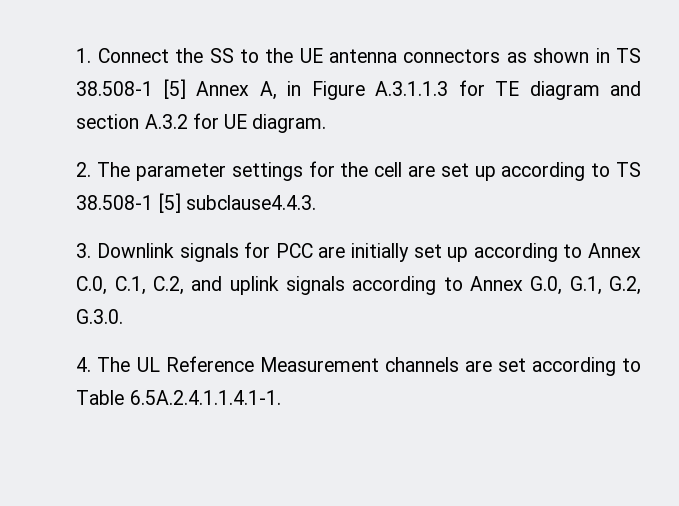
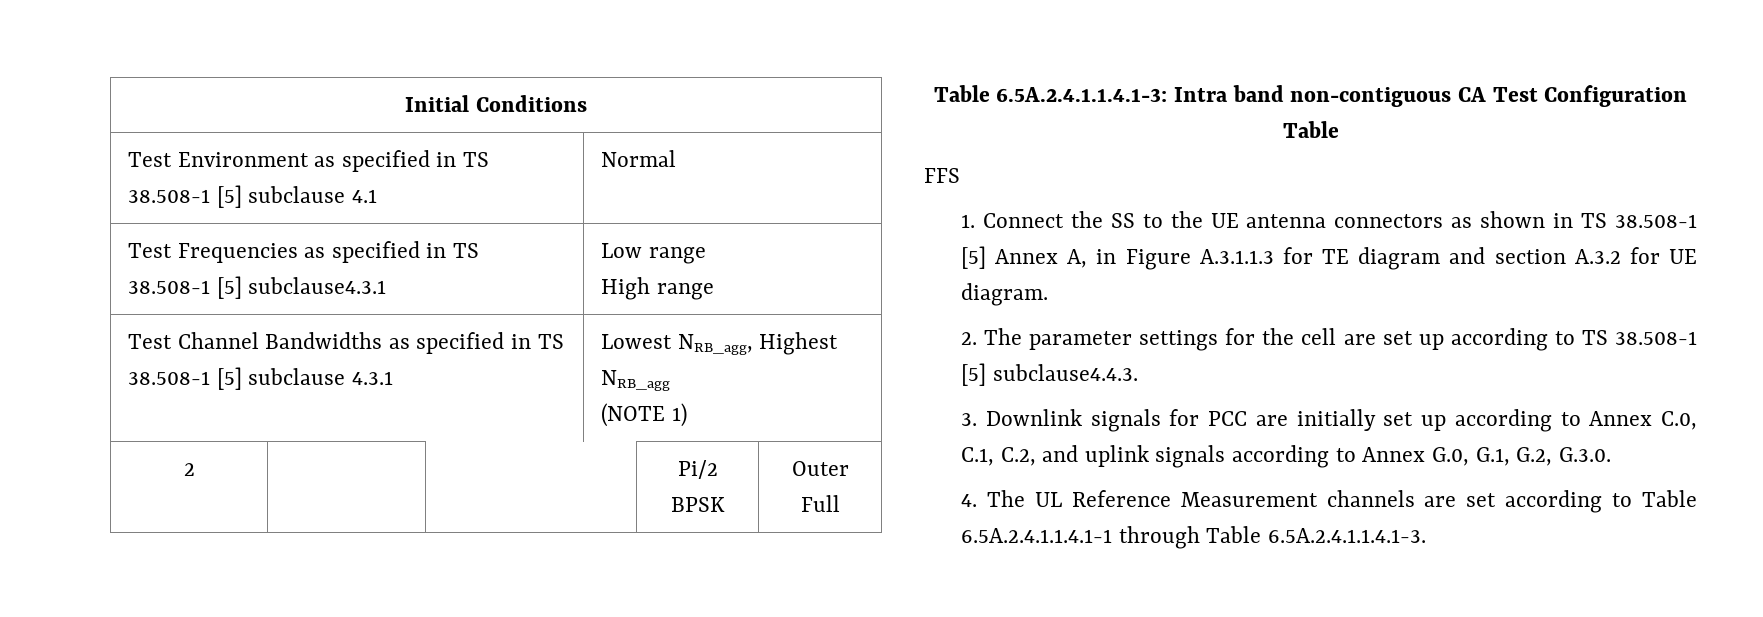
+ Initial Conditions
+ Test Environment as specified in TS 38.508-1 [5] subclause 4.1 | Normal
+ Test Frequencies as specified in TS 38.508-1 [5] subclause4.3.1 | Low range
+ High range
+ Test Channel Bandwidths as specified in TS 38.508-1 [5] subclause 4.3.1 | Lowest NRB_agg, Highest NRB_agg
+ (NOTE 1)
+ 2 | | | Pi/2 BPSK | Outer Full
+ Table 6.5A.2.4.1.1.4.1-3: Intra band non-contiguous CA Test Configuration Table
+ FFS
- 4. The UL Reference Measurement channels are set according to Table 6.5A.2.4.1.1.4.1-1.
+ 4. The UL Reference Measurement channels are set according to Table 6.5A.2.4.1.1.4.1-1 through Table 6.5A.2.4.1.1.4.1-3.

